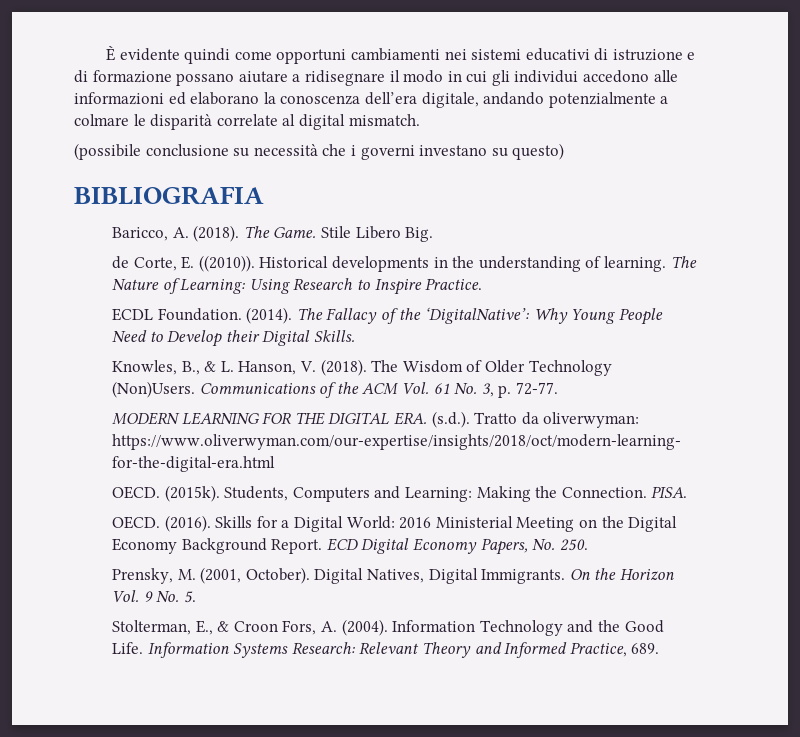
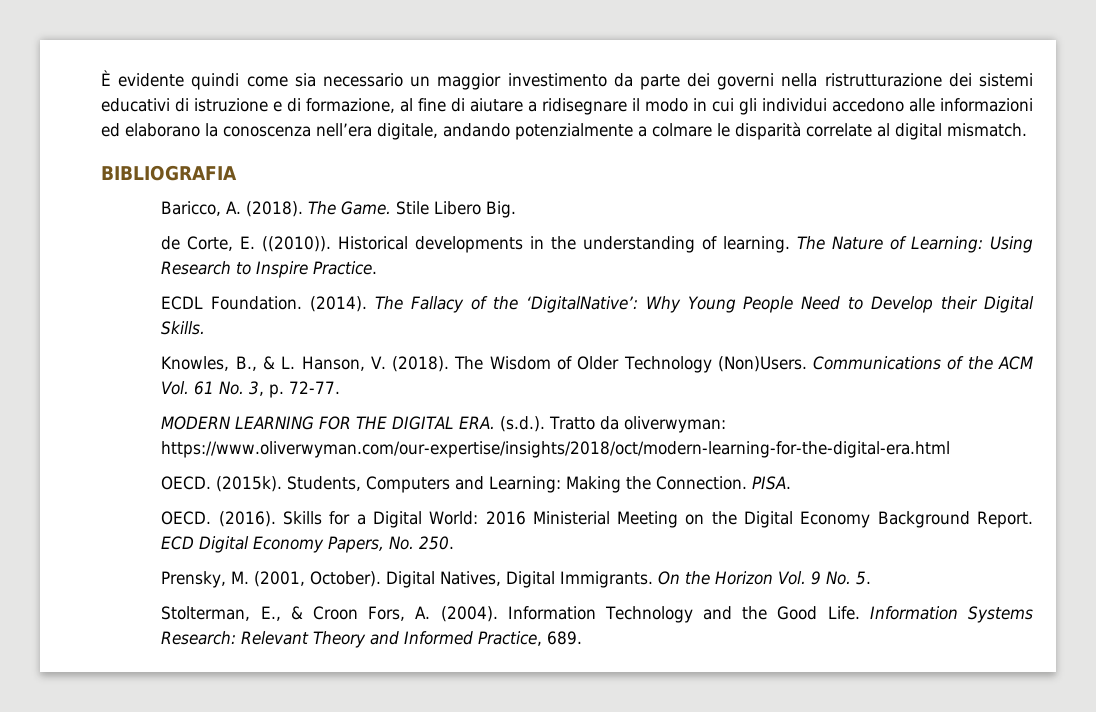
- È evidente quindi come opportuni cambiamenti nei sistemi educativi di istruzione e di formazione possano aiutare a ridisegnare il modo in cui gli individui accedono alle informazioni ed elaborano la conoscenza dell’era digitale, andando potenzialmente a colmare le disparità correlate al digital mismatch.
+ È evidente quindi come sia necessario un maggior investimento da parte dei governi nella ristrutturazione dei sistemi educativi di istruzione e di formazione, al fine di aiutare a ridisegnare il modo in cui gli individui accedono alle informazioni ed elaborano la conoscenza nell’era digitale, andando potenzialmente a colmare le disparità correlate al digital mismatch.
- (possibile conclusione su necessità che i governi investano su questo)

